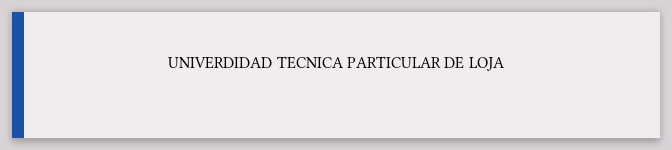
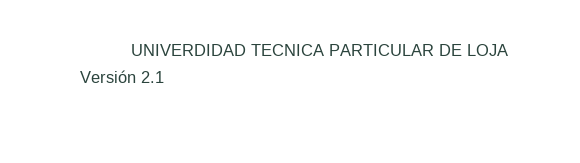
+ Versión 2.1

